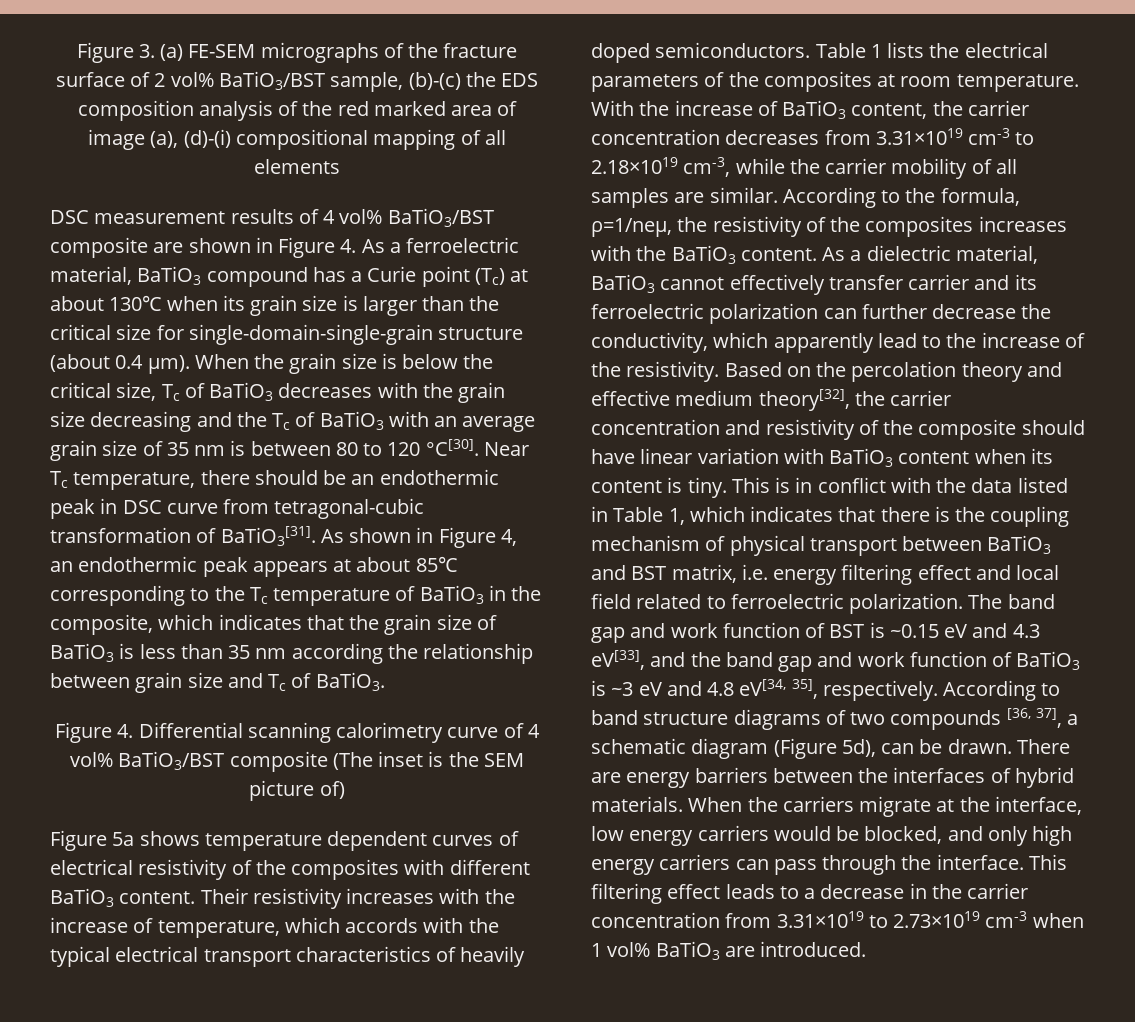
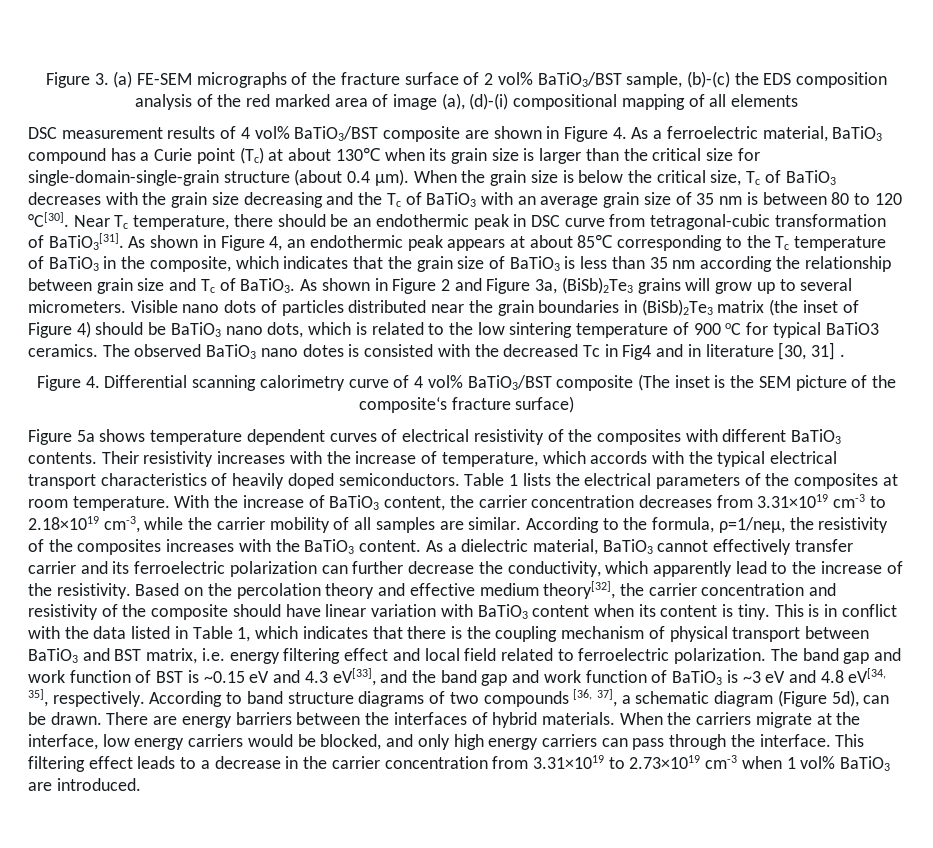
+ As shown in Figure 2 and Figure 3a, (BiSb)2Te3 grains will grow up to several micrometers. Visible nano dots of particles distributed near the grain boundaries in (BiSb)2Te3 matrix (the inset of Figure 4) should be BaTiO3 nano dots, which is related to the low sintering temperature of 900 oC for typical BaTiO3 ceramics. The observed BaTiO3 nano dotes is consisted with the decreased Tc in Fig4 and in literature [30, 31] .
- Figure 4. Differential scanning calorimetry curve of 4 vol% BaTiO3/BST composite (The inset is the SEM picture of)
+ Figure 4. Differential scanning calorimetry curve of 4 vol% BaTiO3/BST composite (The inset is the SEM picture of the composite‘s fracture surface)
- Figure 5a shows temperature dependent curves of electrical resistivity of the composites with different BaTiO3 content.
+ Figure 5a shows temperature dependent curves of electrical resistivity of the composites with different BaTiO3 contents.

